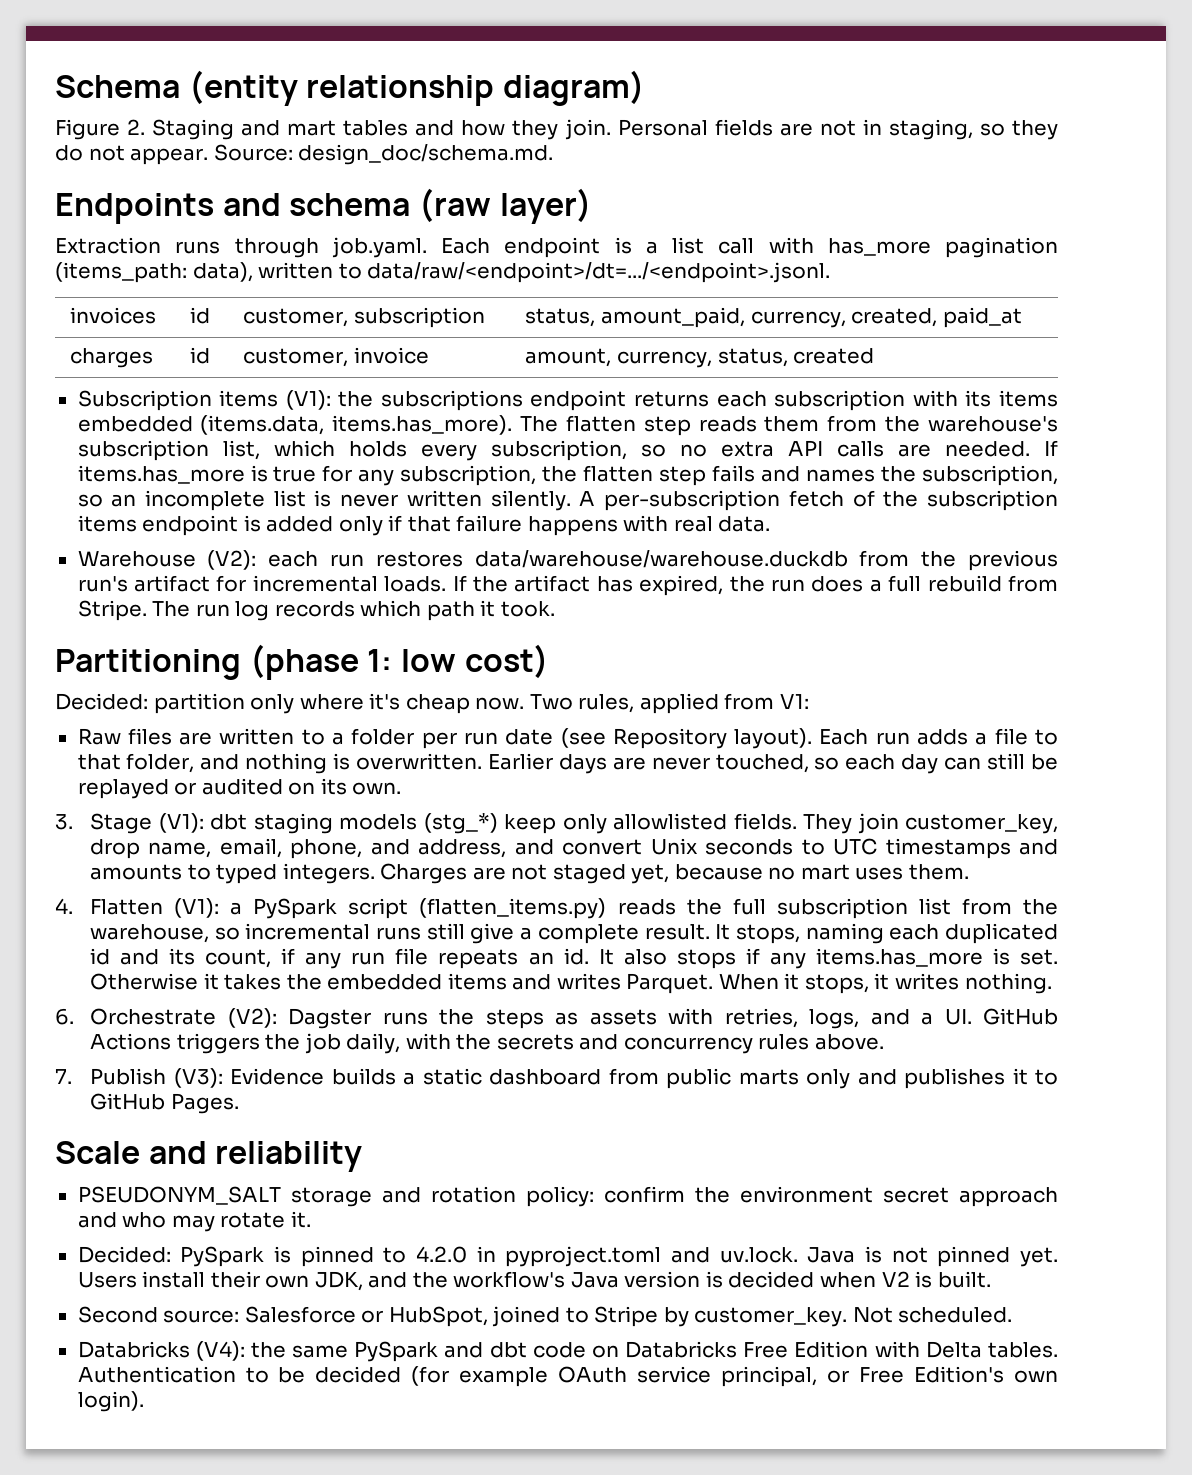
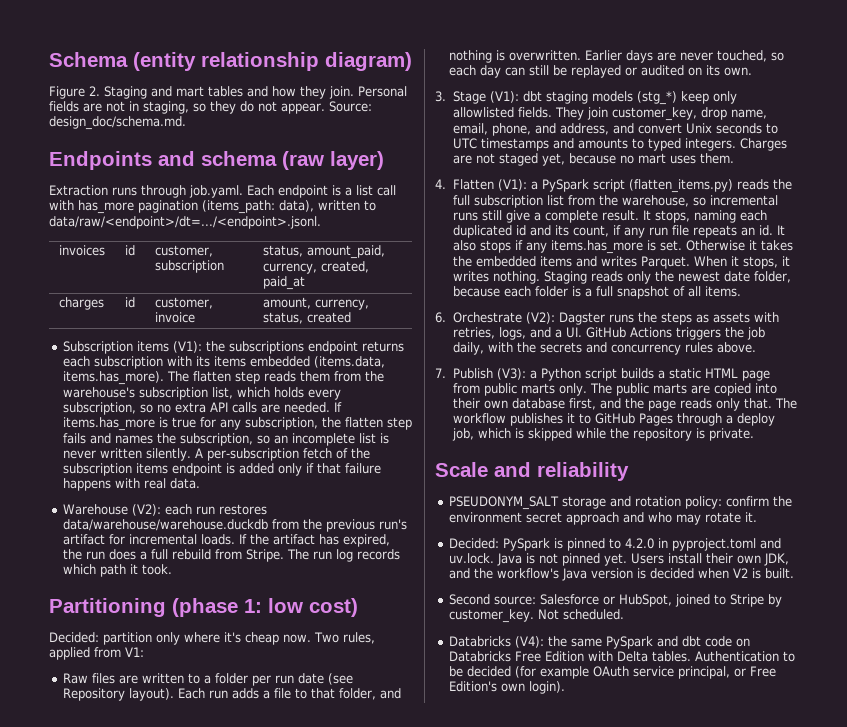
+ Staging reads only the newest date folder, because each folder is a full snapshot of all items.
- 7. Publish (V3): Evidence builds a static dashboard from public marts only and publishes it to GitHub Pages.
+ 7. Publish (V3): a Python script builds a static HTML page from public marts only. The public marts are copied into their own database first, and the page reads only that. The workflow publishes it to GitHub Pages through a deploy job, which is skipped while the repository is private.

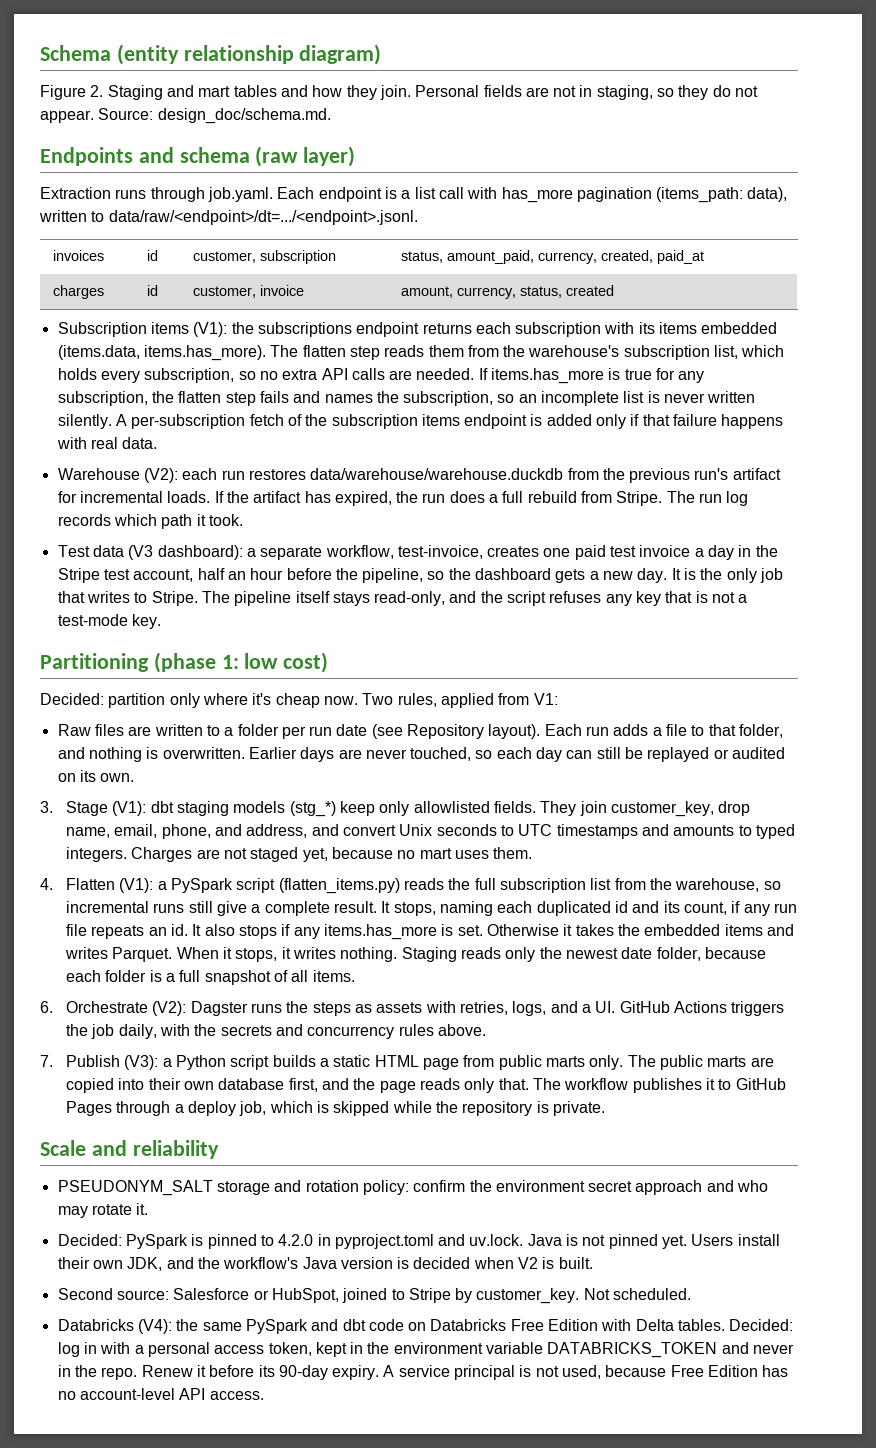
+ Test data (V3 dashboard): a separate workflow, test-invoice, creates one paid test invoice a day in the Stripe test account, half an hour before the pipeline, so the dashboard gets a new day. It is the only job that writes to Stripe. The pipeline itself stays read-only, and the script refuses any key that is not a test-mode key.
- Authentication to be decided (for example OAuth service principal, or Free Edition's own login).
+ Decided: log in with a personal access token, kept in the environment variable DATABRICKS_TOKEN and never in the repo. Renew it before its 90-day expiry. A service principal is not used, because Free Edition has no account-level API access.

